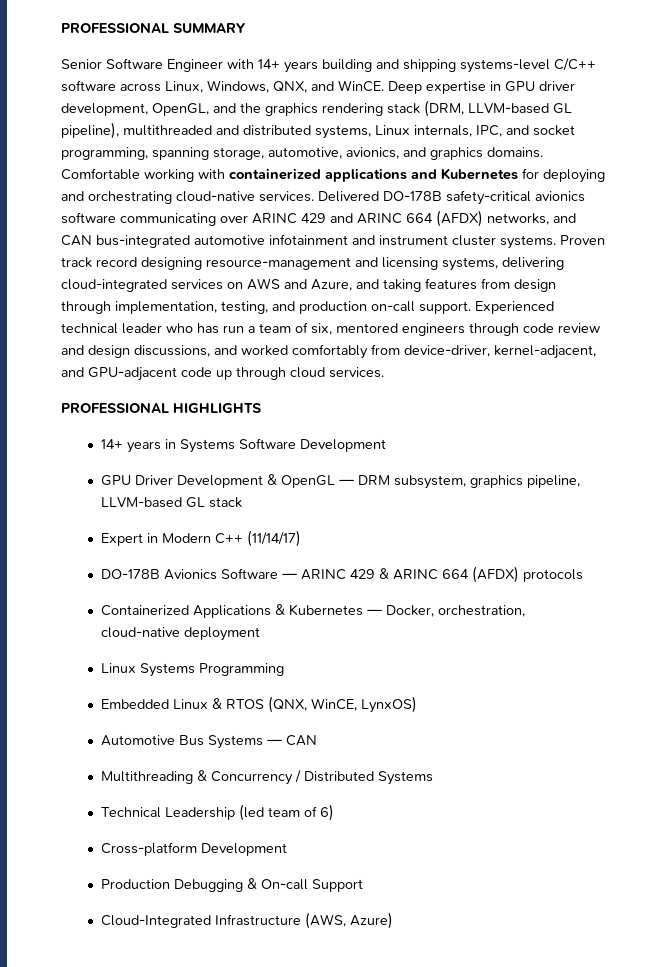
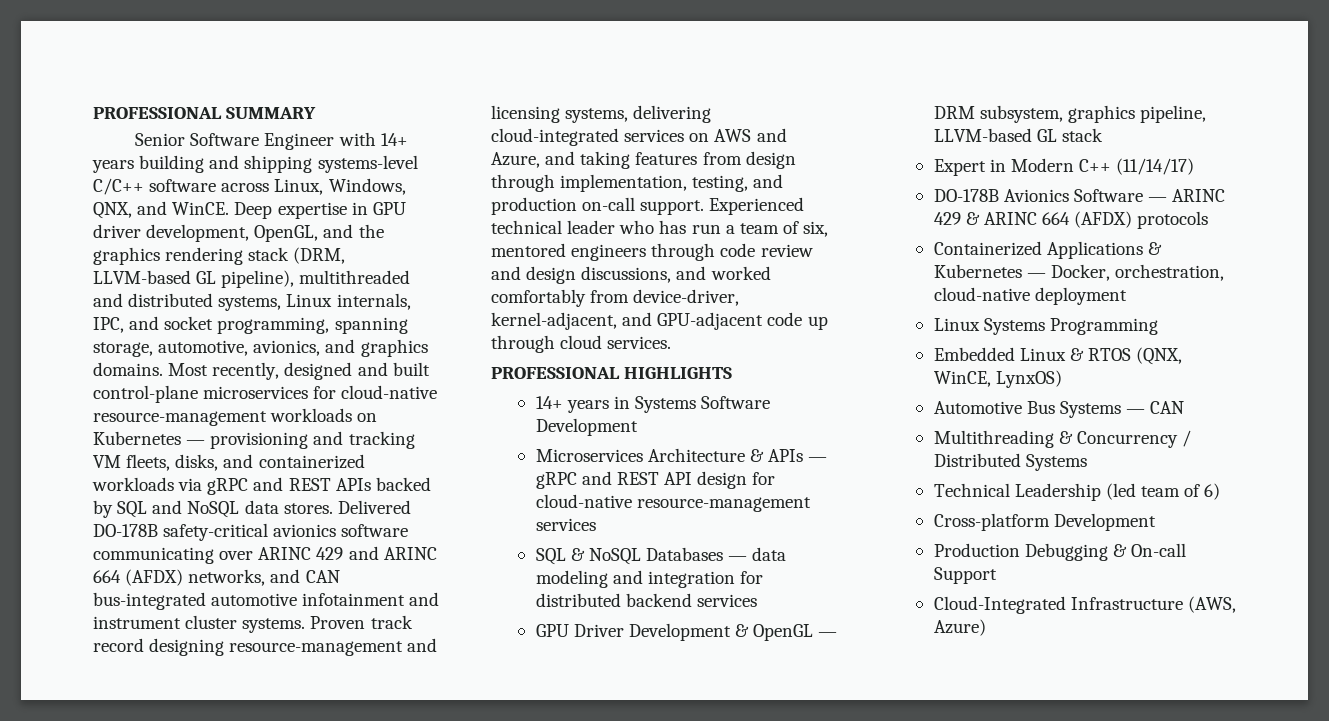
- Comfortable working with containerized applications and Kubernetes for deploying and orchestrating cloud-native services.
+ Most recently, designed and built control-plane microservices for cloud-native resource-management workloads on Kubernetes — provisioning and tracking VM fleets, disks, and containerized workloads via gRPC and REST APIs backed by SQL and NoSQL data stores.
+ Microservices Architecture & APIs — gRPC and REST API design for cloud-native resource-management services
+ SQL & NoSQL Databases — data modeling and integration for distributed backend services

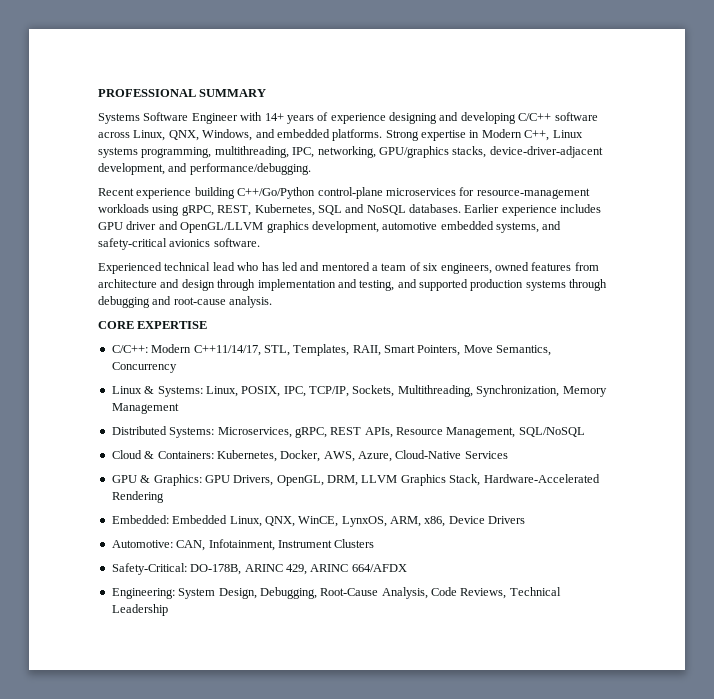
- Senior Software Engineer with 14+ years building and shipping systems-level C/C++ software across Linux, Windows, QNX, and WinCE. Deep expertise in GPU driver development, OpenGL, and the graphics rendering stack (DRM, LLVM-based GL pipeline), multithreaded and distributed systems, Linux internals, IPC, and socket programming, spanning storage, automotive, avionics, and graphics domains. Most recently, designed and built control-plane microservices for cloud-native resource-management workloads on Kubernetes — provisioning and tracking VM fleets, disks, and containerized workloads via gRPC and REST APIs backed by SQL and NoSQL data stores. Delivered DO-178B safety-critical avionics software communicating over ARINC 429 and ARINC 664 (AFDX) networks, and CAN bus-integrated automotive infotainment and instrument cluster systems. Proven track record designing resource-management and licensing systems, delivering cloud-integrated services on AWS and Azure, and taking features from design through implementation, testing, and production on-call support. Experienced technical leader who has run a team of six, mentored engineers through code review and design discussions, and worked comfortably from device-driver, kernel-adjacent, and GPU-adjacent code up through cloud services.
- PROFESSIONAL HIGHLIGHTS
- 14+ years in Systems Software Development
- Microservices Architecture & APIs — gRPC and REST API design for cloud-native resource-management services
- SQL & NoSQL Databases — data modeling and integration for distributed backend services
- GPU Driver Development & OpenGL — DRM subsystem, graphics pipeline, LLVM-based GL stack
- Expert in Modern C++ (11/14/17)
- DO-178B Avionics Software — ARINC 429 & ARINC 664 (AFDX) protocols
- Containerized Applications & Kubernetes — Docker, orchestration, cloud-native deployment
- Linux Systems Programming
- Embedded Linux & RTOS (QNX, WinCE, LynxOS)
- Automotive Bus Systems — CAN
- Multithreading & Concurrency / Distributed Systems
- Technical Leadership (led team of 6)
- Cross-platform Development
- Production Debugging & On-call Support
- Cloud-Integrated Infrastructure (AWS, Azure)
+ Systems Software Engineer with 14+ years of experience designing and developing C/C++ software across Linux, QNX, Windows, and embedded platforms. Strong expertise in Modern C++, Linux systems programming, multithreading, IPC, networking, GPU/graphics stacks, device-driver-adjacent development, and performance/debugging.
+ Recent experience building C++/Go/Python control-plane microservices for resource-management workloads using gRPC, REST, Kubernetes, SQL and NoSQL databases. Earlier experience includes GPU driver and OpenGL/LLVM graphics development, automotive embedded systems, and safety-critical avionics software.
+ Experienced technical lead who has led and mentored a team of six engineers, owned features from architecture and design through implementation and testing, and supported production systems through debugging and root-cause analysis.
+ CORE EXPERTISE
+ C/C++: Modern C++11/14/17, STL, Templates, RAII, Smart Pointers, Move Semantics, Concurrency
+ Linux & Systems: Linux, POSIX, IPC, TCP/IP, Sockets, Multithreading, Synchronization, Memory Management
+ Distributed Systems: Microservices, gRPC, REST APIs, Resource Management, SQL/NoSQL
+ Cloud & Containers: Kubernetes, Docker, AWS, Azure, Cloud-Native Services
+ GPU & Graphics: GPU Drivers, OpenGL, DRM, LLVM Graphics Stack, Hardware-Accelerated Rendering
+ Embedded: Embedded Linux, QNX, WinCE, LynxOS, ARM, x86, Device Drivers
+ Automotive: CAN, Infotainment, Instrument Clusters
+ Safety-Critical: DO-178B, ARINC 429, ARINC 664/AFDX
+ Engineering: System Design, Debugging, Root-Cause Analysis, Code Reviews, Technical Leadership

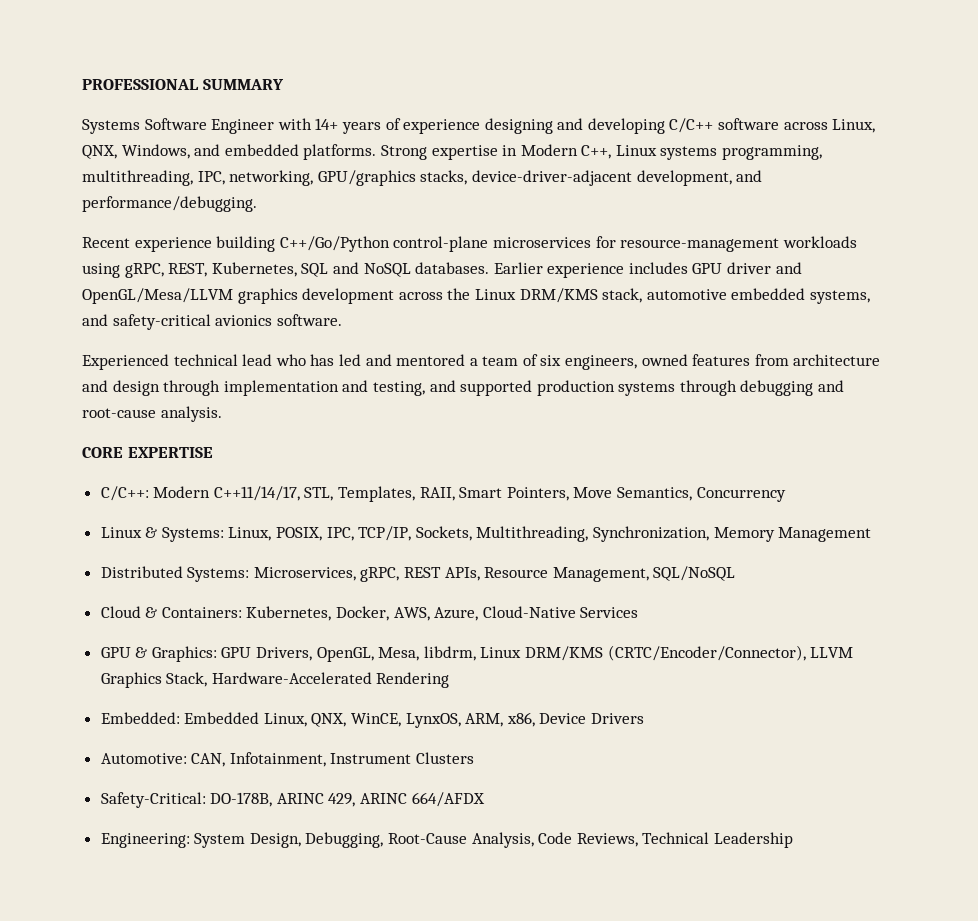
- Earlier experience includes GPU driver and OpenGL/LLVM graphics development, automotive embedded systems, and safety-critical avionics software.
+ Earlier experience includes GPU driver and OpenGL/Mesa/LLVM graphics development across the Linux DRM/KMS stack, automotive embedded systems, and safety-critical avionics software.
- GPU & Graphics: GPU Drivers, OpenGL, DRM, LLVM Graphics Stack, Hardware-Accelerated Rendering
+ GPU & Graphics: GPU Drivers, OpenGL, Mesa, libdrm, Linux DRM/KMS (CRTC/Encoder/Connector), LLVM Graphics Stack, Hardware-Accelerated Rendering

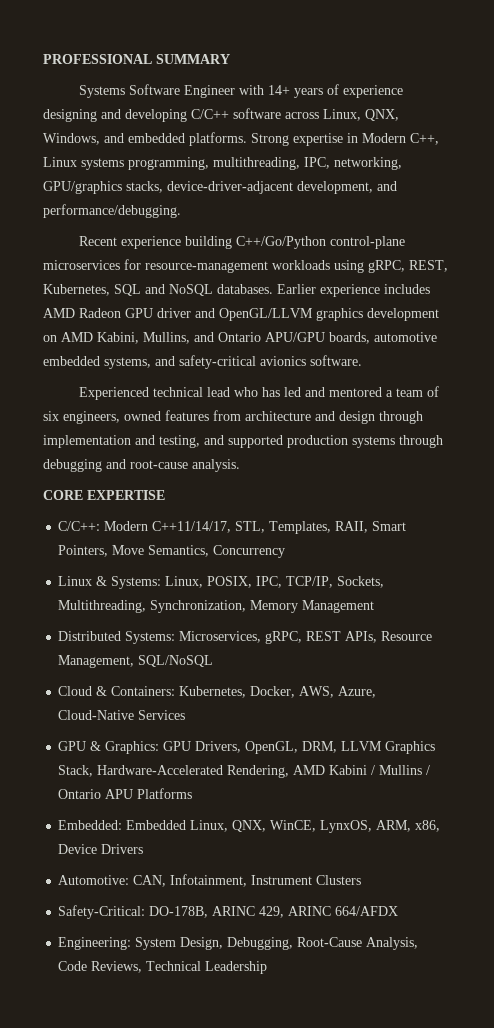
- Earlier experience includes GPU driver and OpenGL/Mesa/LLVM graphics development across the Linux DRM/KMS stack, automotive embedded systems, and safety-critical avionics software.
+ Earlier experience includes AMD Radeon GPU driver and OpenGL/LLVM graphics development on AMD Kabini, Mullins, and Ontario APU/GPU boards, automotive embedded systems, and safety-critical avionics software.
- GPU & Graphics: GPU Drivers, OpenGL, Mesa, libdrm, Linux DRM/KMS (CRTC/Encoder/Connector), LLVM Graphics Stack, Hardware-Accelerated Rendering
+ GPU & Graphics: GPU Drivers, OpenGL, DRM, LLVM Graphics Stack, Hardware-Accelerated Rendering, AMD Kabini / Mullins / Ontario APU Platforms

